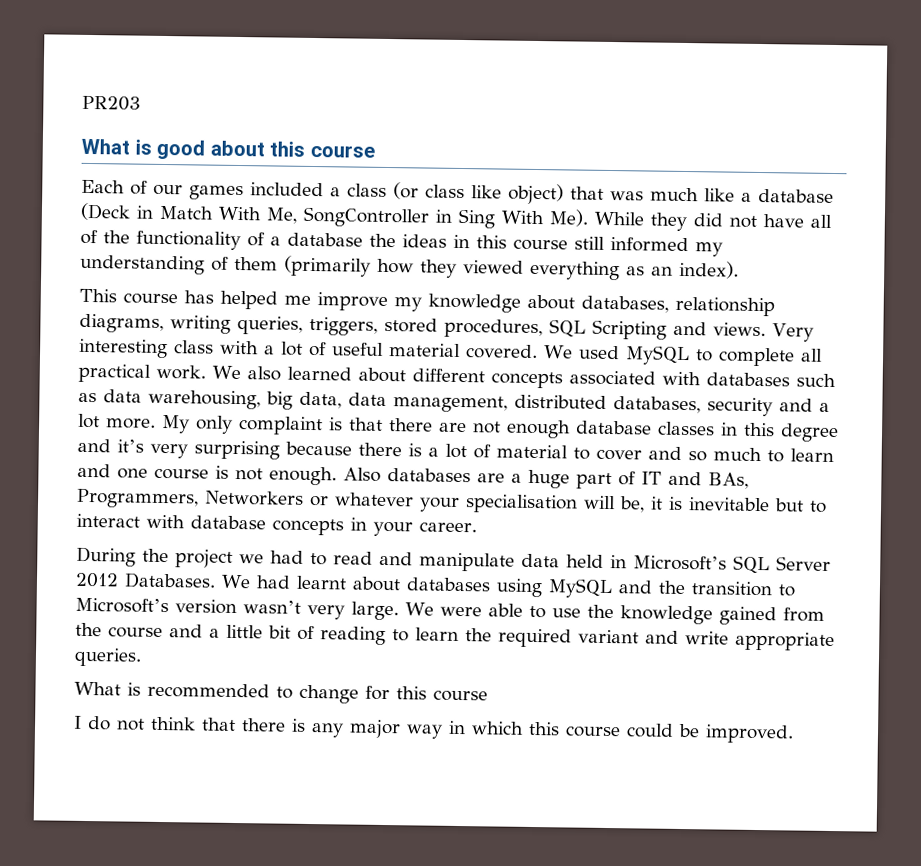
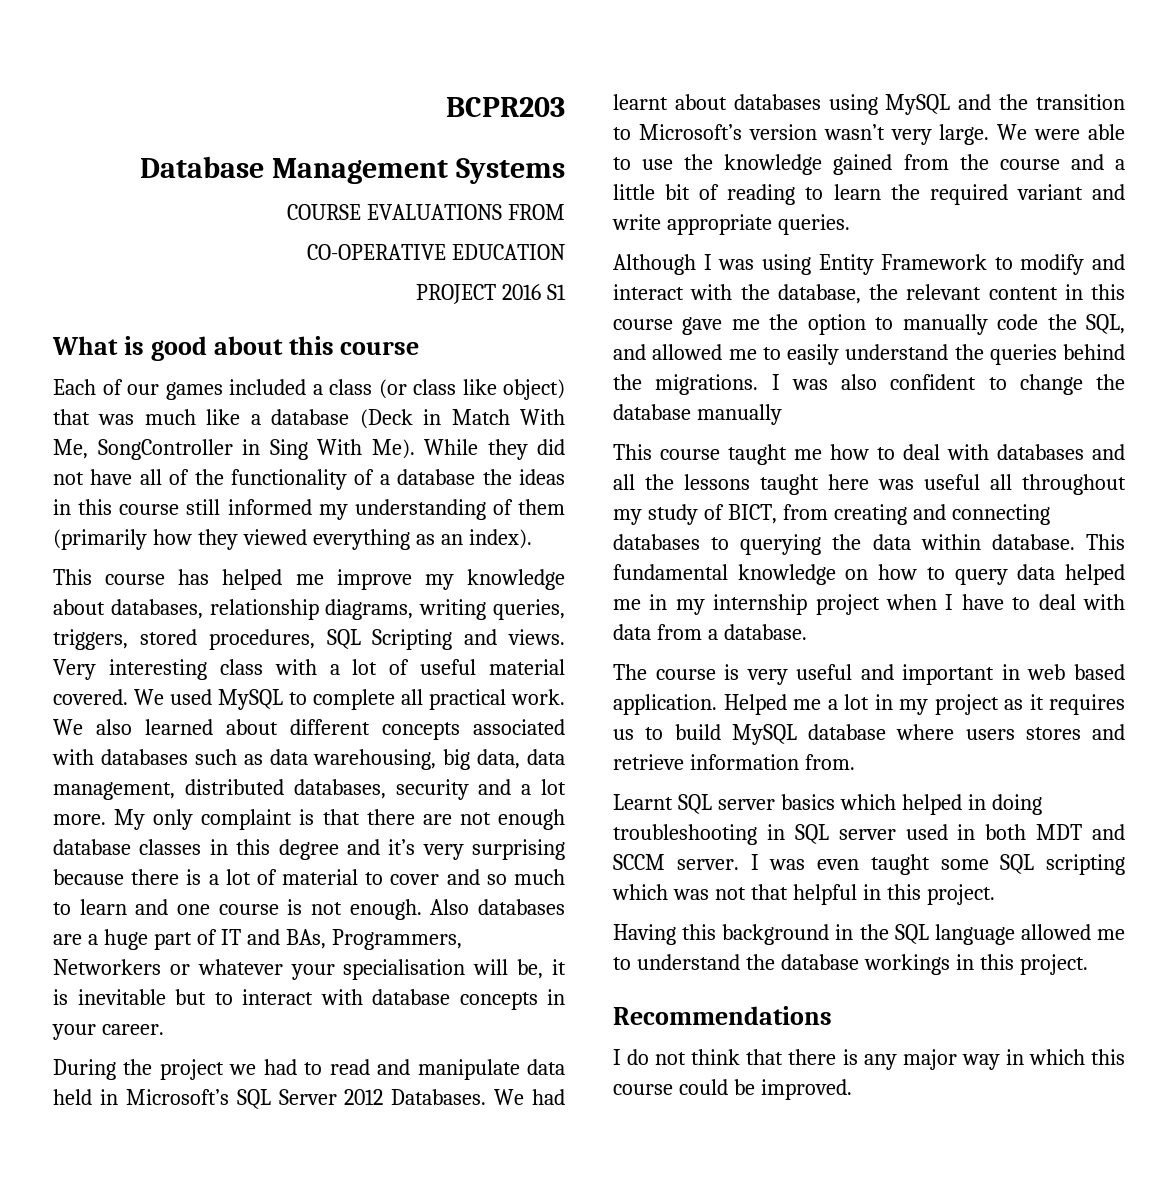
- PR203
+ BCPR203
+ Database Management Systems
+ COURSE EVALUATIONS FROM
+ CO-OPERATIVE EDUCATION
+ PROJECT 2016 S1
- What is recommended to change for this course
+ Although I was using Entity Framework to modify and interact with the database, the relevant content in this course gave me the option to manually code the SQL, and allowed me to easily understand the queries behind the migrations. I was also confident to change the database manually
+ This course taught me how to deal with databases and all the lessons taught here was useful all throughout my study of BICT, from creating and connecting databases to querying the data within database. This fundamental knowledge on how to query data helped me in my internship project when I have to deal with data from a database.
+ The course is very useful and important in web based application. Helped me a lot in my project as it requires us to build MySQL database where users stores and retrieve information from.
+ Learnt SQL server basics which helped in doing troubleshooting in SQL server used in both MDT and SCCM server. I was even taught some SQL scripting which was not that helpful in this project.
+ Having this background in the SQL language allowed me to understand the database workings in this project.
+ Recommendations

